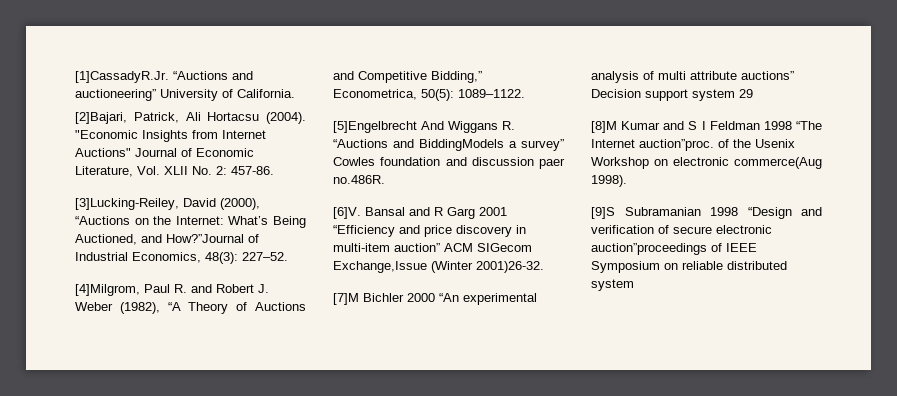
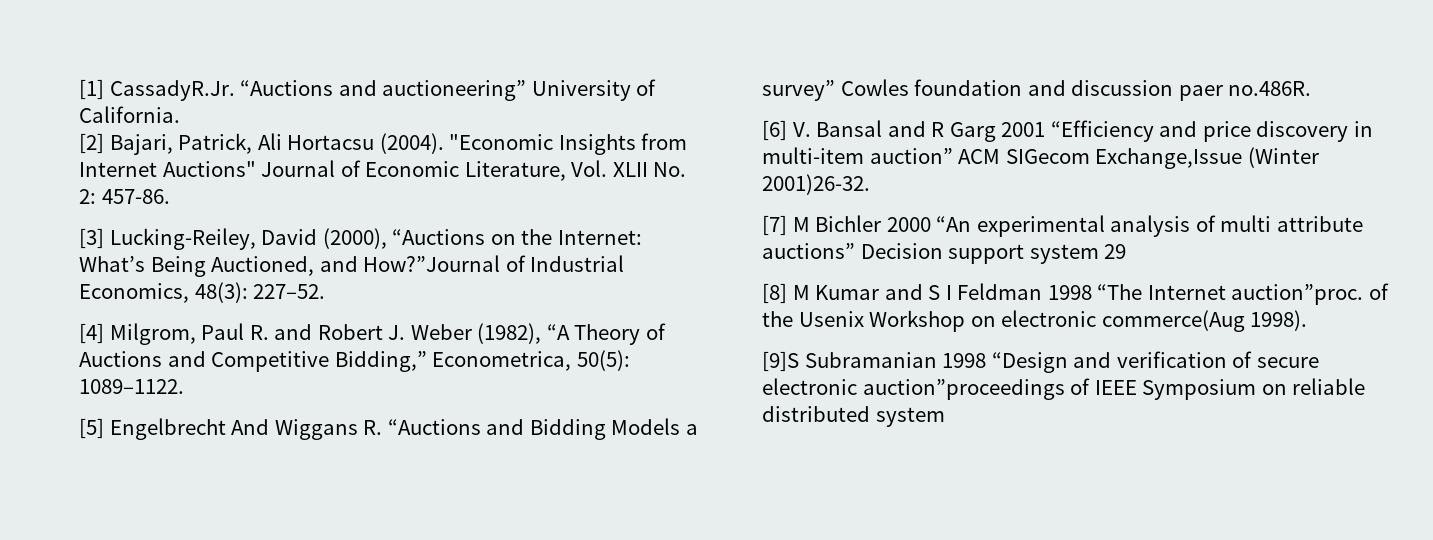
- [1]CassadyR.Jr. “Auctions and auctioneering” University of California.
+ [1] CassadyR.Jr. “Auctions and auctioneering” University of California.
- [2]Bajari, Patrick, Ali Hortacsu (2004).
+ [2] Bajari, Patrick, Ali Hortacsu (2004).
- [3]Lucking-Reiley, David (2000), “Auctions on the Internet: What’s Being Auctioned, and How?”Journal of Industrial Economics, 48(3): 227–52.
+ [3] Lucking-Reiley, David (2000), “Auctions on the Internet: What’s Being Auctioned, and How?”Journal of Industrial Economics, 48(3): 227–52.
- [4]Milgrom, Paul R. and Robert J. Weber (1982), “A Theory of Auctions and Competitive Bidding,” Econometrica, 50(5): 1089–1122.
+ [4] Milgrom, Paul R. and Robert J. Weber (1982), “A Theory of Auctions and Competitive Bidding,” Econometrica, 50(5): 1089–1122.
- [5]Engelbrecht And Wiggans R. “Auctions and BiddingModels a survey” Cowles foundation and discussion paer no.486R.
+ [5] Engelbrecht And Wiggans R. “Auctions and Bidding Models a survey” Cowles foundation and discussion paer no.486R.
- [6]V. Bansal and R Garg 2001 “Efficiency and price discovery in multi-item auction” ACM SIGecom Exchange,Issue (Winter 2001)26-32.
+ [6] V. Bansal and R Garg 2001 “Efficiency and price discovery in multi-item auction” ACM SIGecom Exchange,Issue (Winter 2001)26-32.
- [7]M Bichler 2000 “An experimental analysis of multi attribute auctions” Decision support system 29
+ [7] M Bichler 2000 “An experimental analysis of multi attribute auctions” Decision support system 29
- [8]M Kumar and S I Feldman 1998 “The Internet auction”proc. of the Usenix Workshop on electronic commerce(Aug 1998).
+ [8] M Kumar and S I Feldman 1998 “The Internet auction”proc. of the Usenix Workshop on electronic commerce(Aug 1998).

